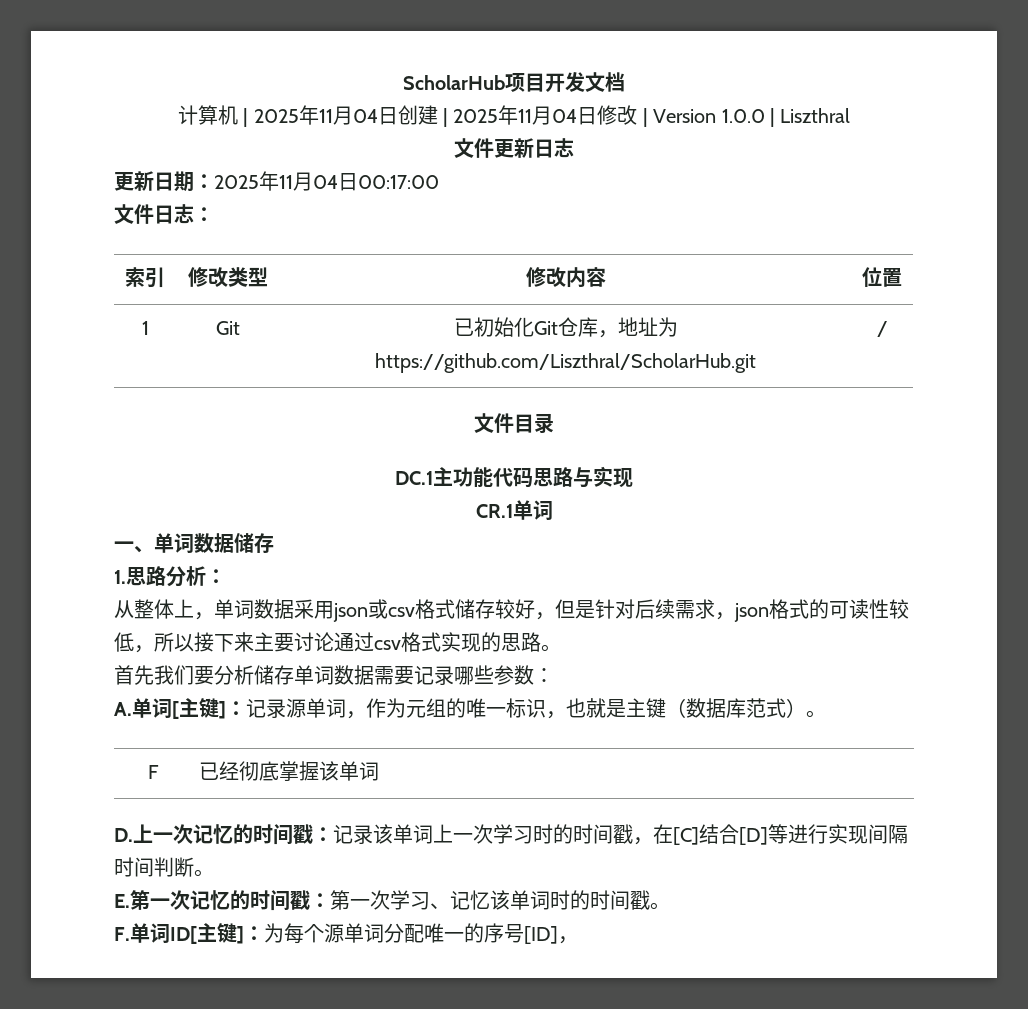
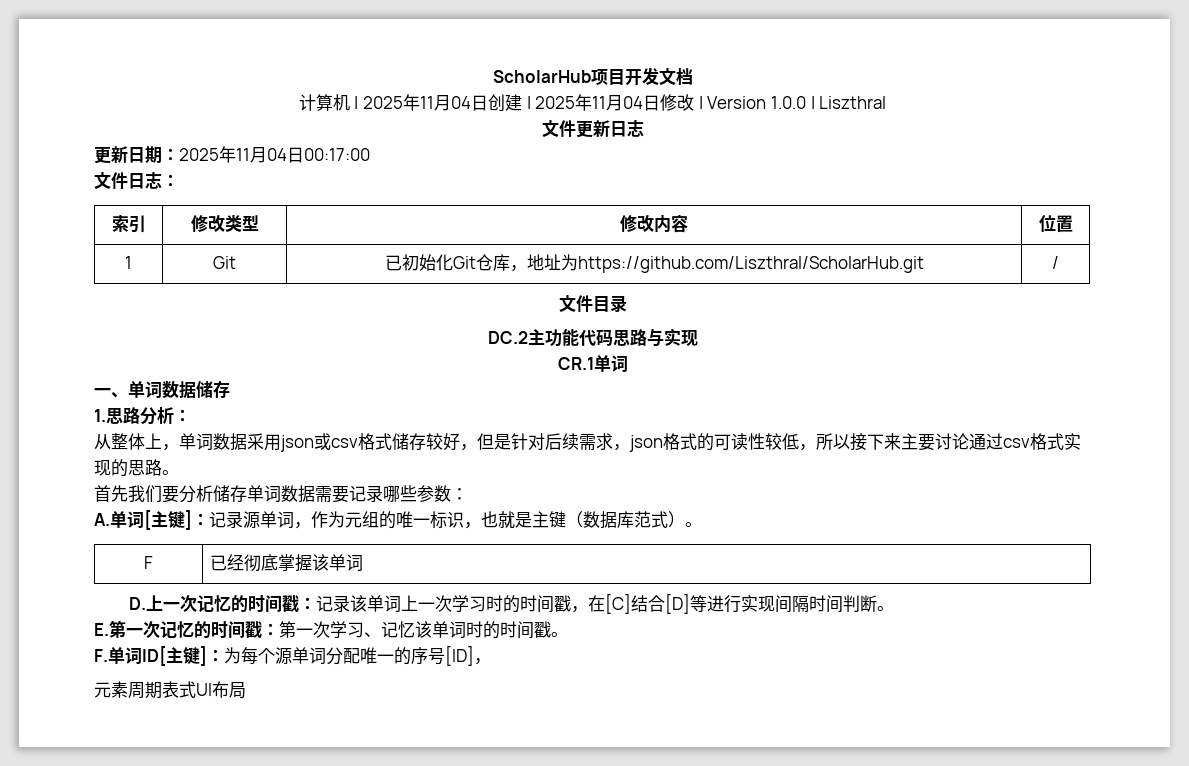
- DC.1主功能代码思路与实现
+ DC.2主功能代码思路与实现
+ 元素周期表式UI布局

